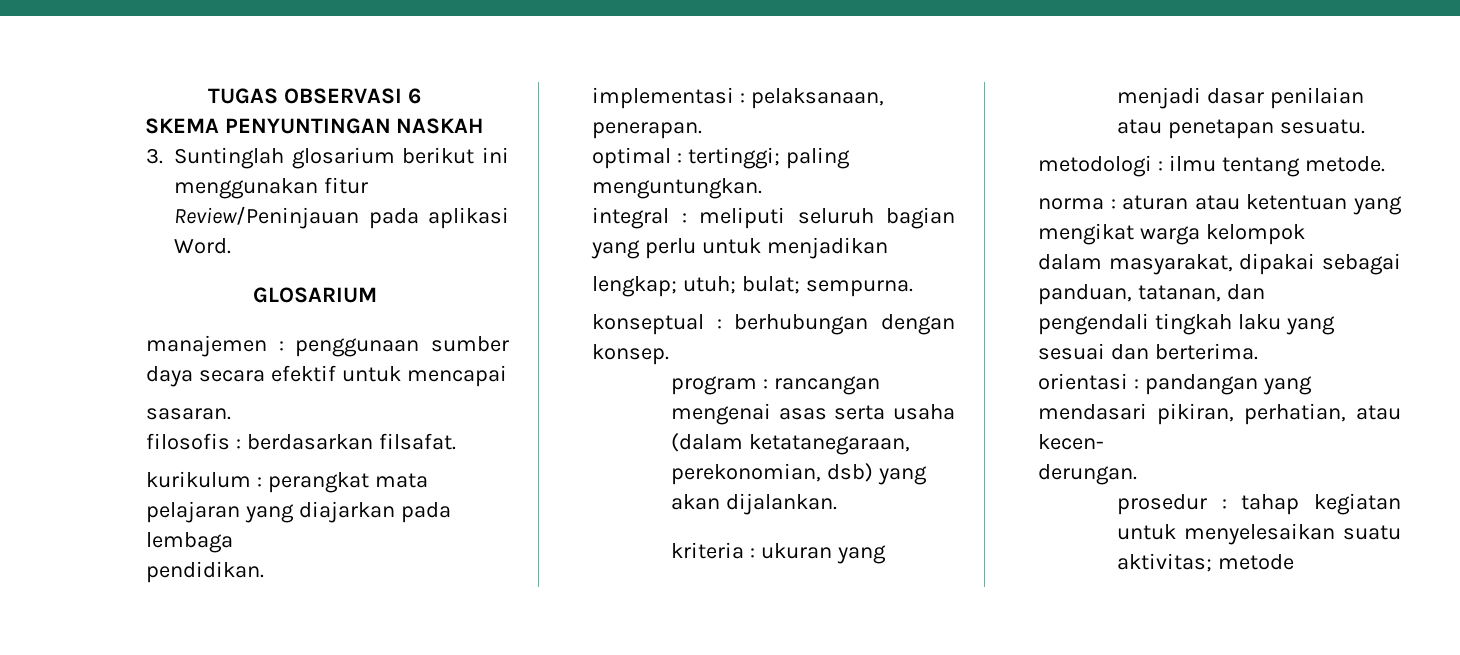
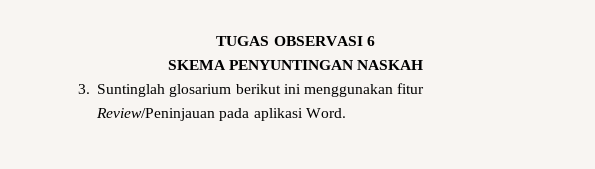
- GLOSARIUM
- manajemen : penggunaan sumber daya secara efektif untuk mencapai
- sasaran.
- filosofis : berdasarkan filsafat.
- kurikulum : perangkat mata pelajaran yang diajarkan pada lembaga
- pendidikan.
- implementasi : pelaksanaan, penerapan.
- optimal : tertinggi; paling menguntungkan.
- integral : meliputi seluruh bagian yang perlu untuk menjadikan
- lengkap; utuh; bulat; sempurna.
- konseptual : berhubungan dengan konsep.
- program : rancangan mengenai asas serta usaha (dalam ketatanegaraan, perekonomian, dsb) yang akan dijalankan.
- kriteria : ukuran yang menjadi dasar penilaian atau penetapan sesuatu.
- metodologi : ilmu tentang metode.
- norma : aturan atau ketentuan yang mengikat warga kelompok
- dalam masyarakat, dipakai sebagai panduan, tatanan, dan
- pengendali tingkah laku yang sesuai dan berterima.
- orientasi : pandangan yang mendasari pikiran, perhatian, atau kecen-
- derungan.
- prosedur : tahap kegiatan untuk menyelesaikan suatu aktivitas; metode

